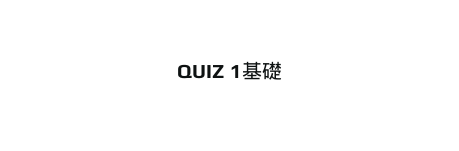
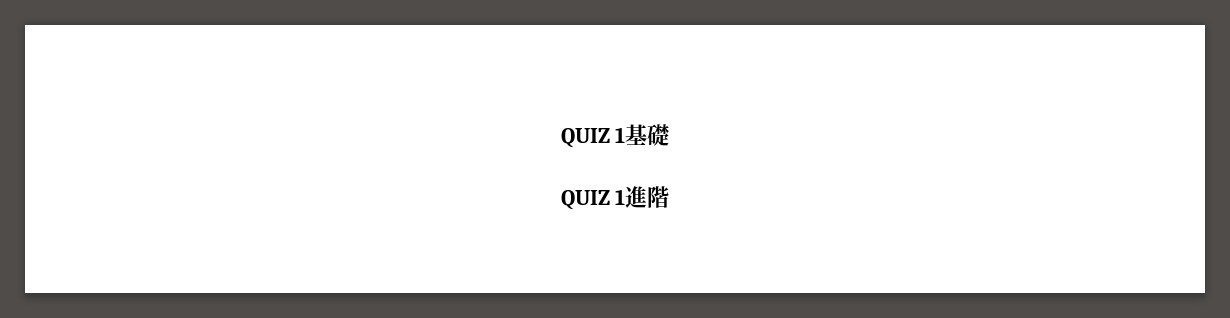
+ QUIZ 1進階

